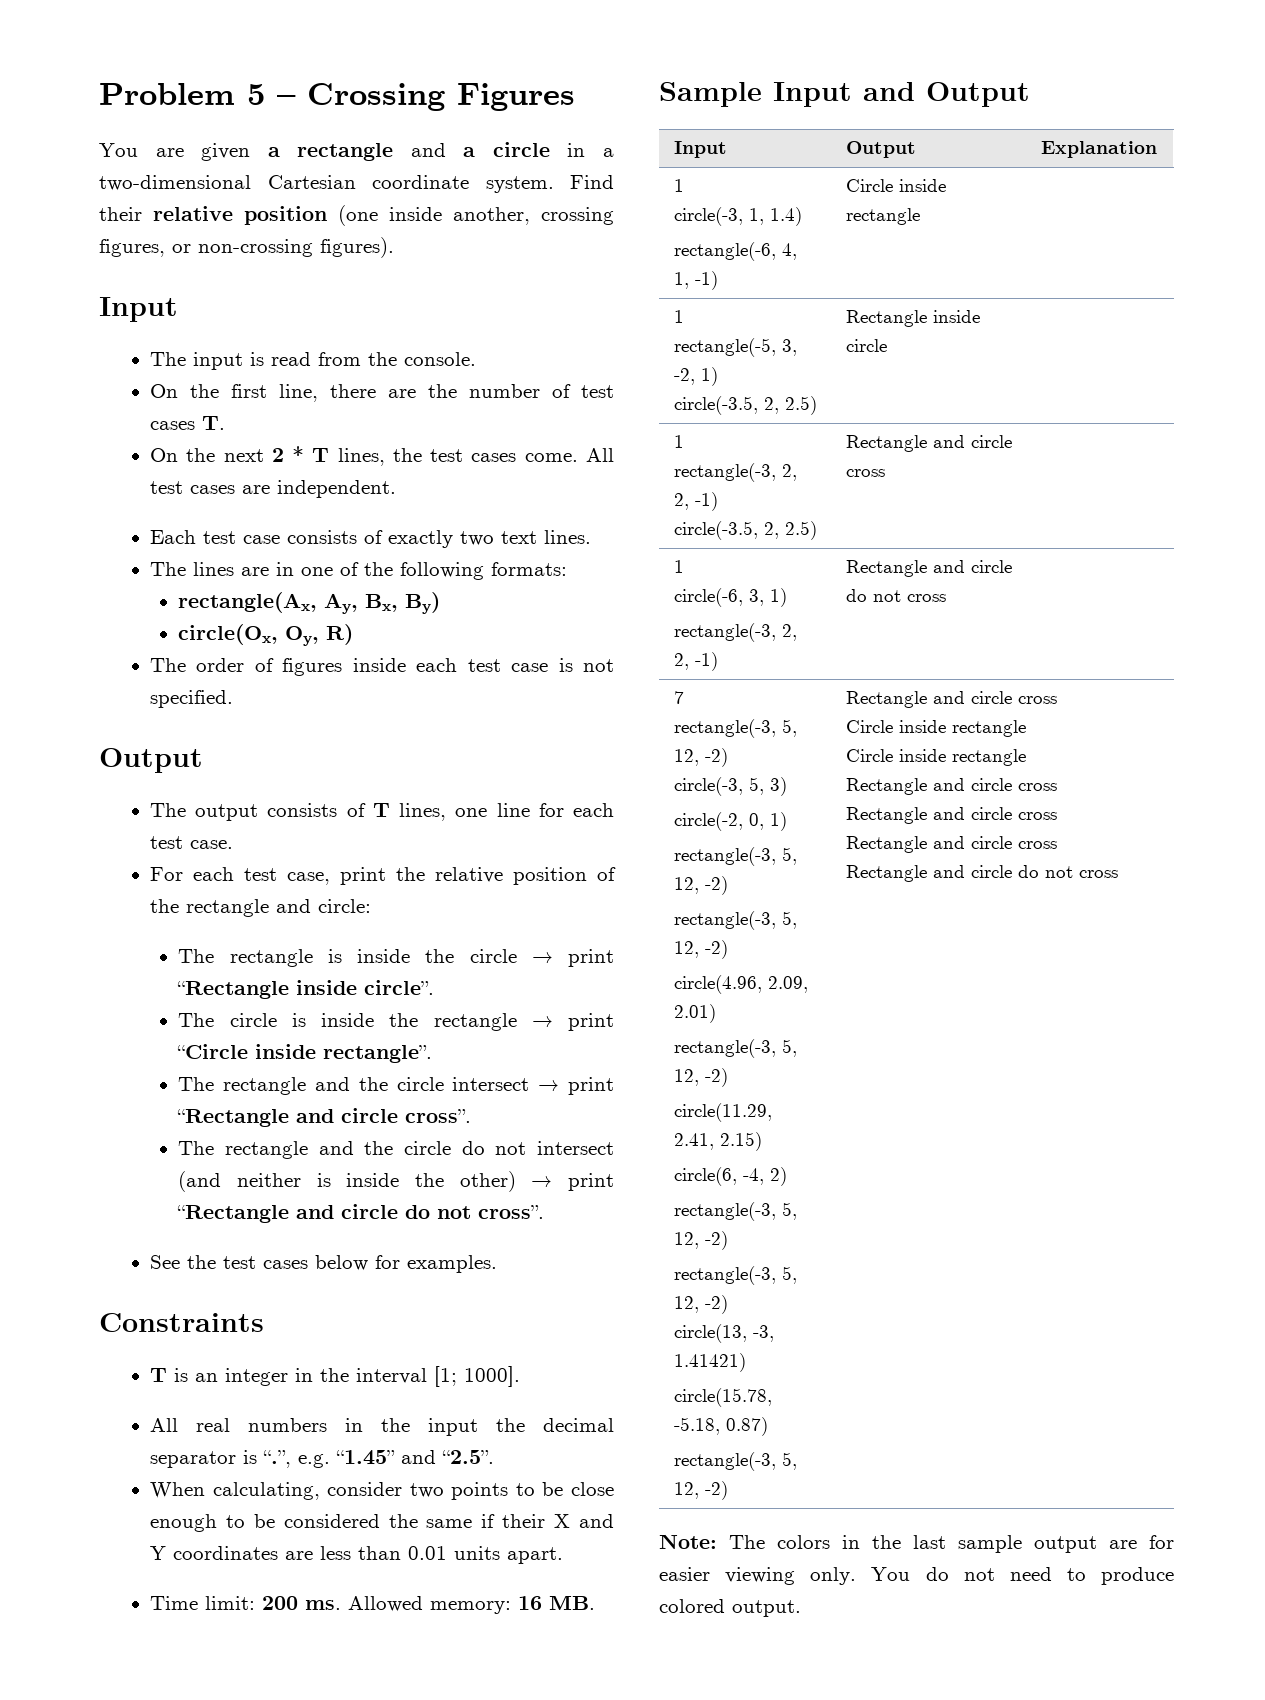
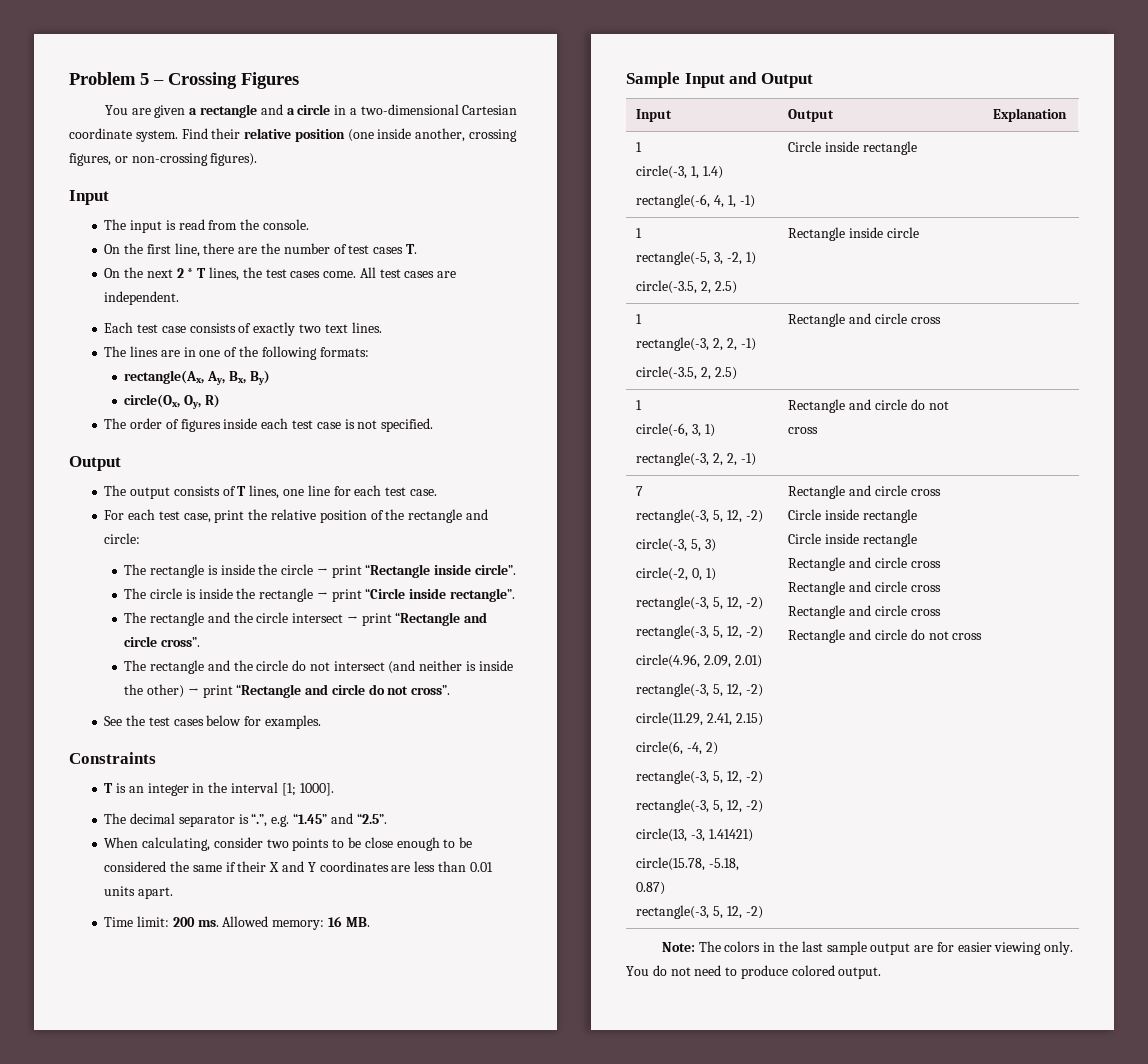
- All real numbers in the input the decimal separator is “.”, e.g. “1.45” and “2.5”.
+ The decimal separator is “.”, e.g. “1.45” and “2.5”.

